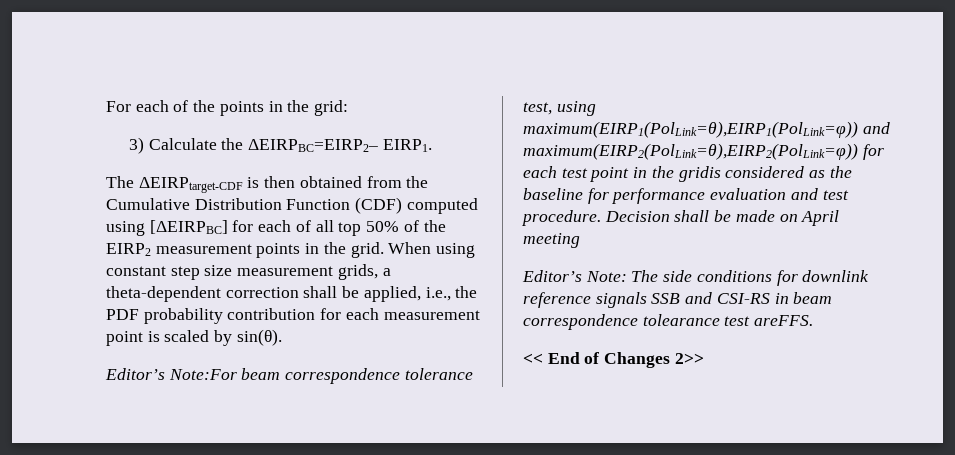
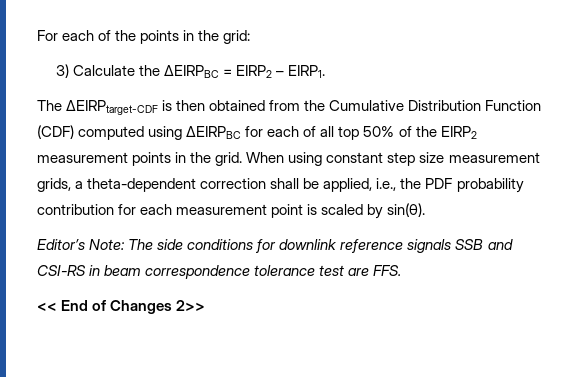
- 3) Calculate the ΔEIRPBC=EIRP2– EIRP1.
+ 3) Calculate the ΔEIRPBC = EIRP2 – EIRP1.
- The ΔEIRPtarget-CDF is then obtained from the Cumulative Distribution Function (CDF) computed using [ΔEIRPBC] for each of all top 50% of the EIRP2 measurement points in the grid.
+ The ΔEIRPtarget-CDF is then obtained from the Cumulative Distribution Function (CDF) computed using ΔEIRPBC for each of all top 50% of the EIRP2 measurement points in the grid.
- Editor’s Note:For beam correspondence tolerance test, using maximum(EIRP1(PolLink=θ),EIRP1(PolLink=φ)) and maximum(EIRP2(PolLink=θ),EIRP2(PolLink=φ)) for each test point in the gridis considered as the baseline for performance evaluation and test procedure. Decision shall be made on April meeting
- Editor’s Note: The side conditions for downlink reference signals SSB and CSI-RS in beam correspondence tolearance test areFFS.
+ Editor’s Note: The side conditions for downlink reference signals SSB and CSI-RS in beam correspondence tolerance test are FFS.

